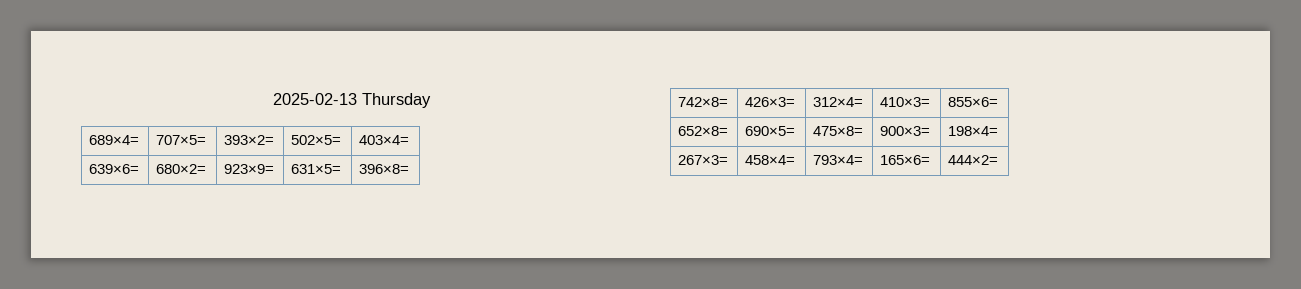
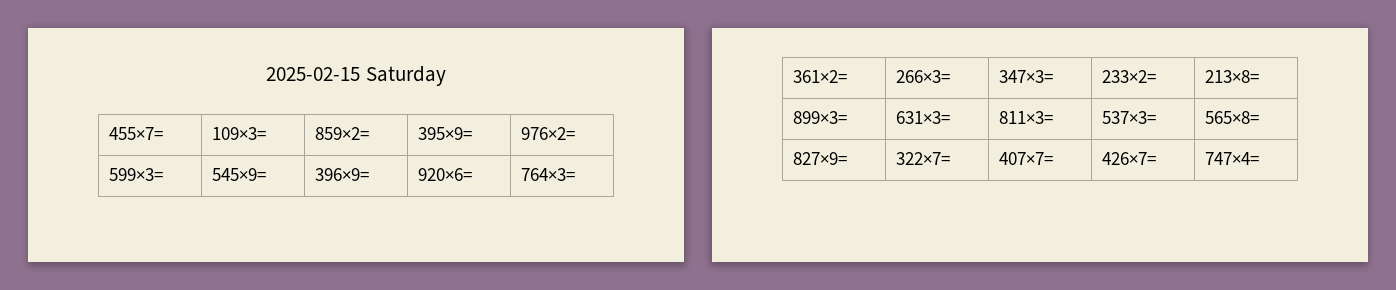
- 2025-02-13 Thursday
- 689×4= | 707×5= | 393×2= | 502×5= | 403×4=
- 639×6= | 680×2= | 923×9= | 631×5= | 396×8=
- 742×8= | 426×3= | 312×4= | 410×3= | 855×6=
- 652×8= | 690×5= | 475×8= | 900×3= | 198×4=
- 267×3= | 458×4= | 793×4= | 165×6= | 444×2=
+ 2025-02-15 Saturday
+ 455×7= | 109×3= | 859×2= | 395×9= | 976×2=
+ 599×3= | 545×9= | 396×9= | 920×6= | 764×3=
+ 361×2= | 266×3= | 347×3= | 233×2= | 213×8=
+ 899×3= | 631×3= | 811×3= | 537×3= | 565×8=
+ 827×9= | 322×7= | 407×7= | 426×7= | 747×4=

